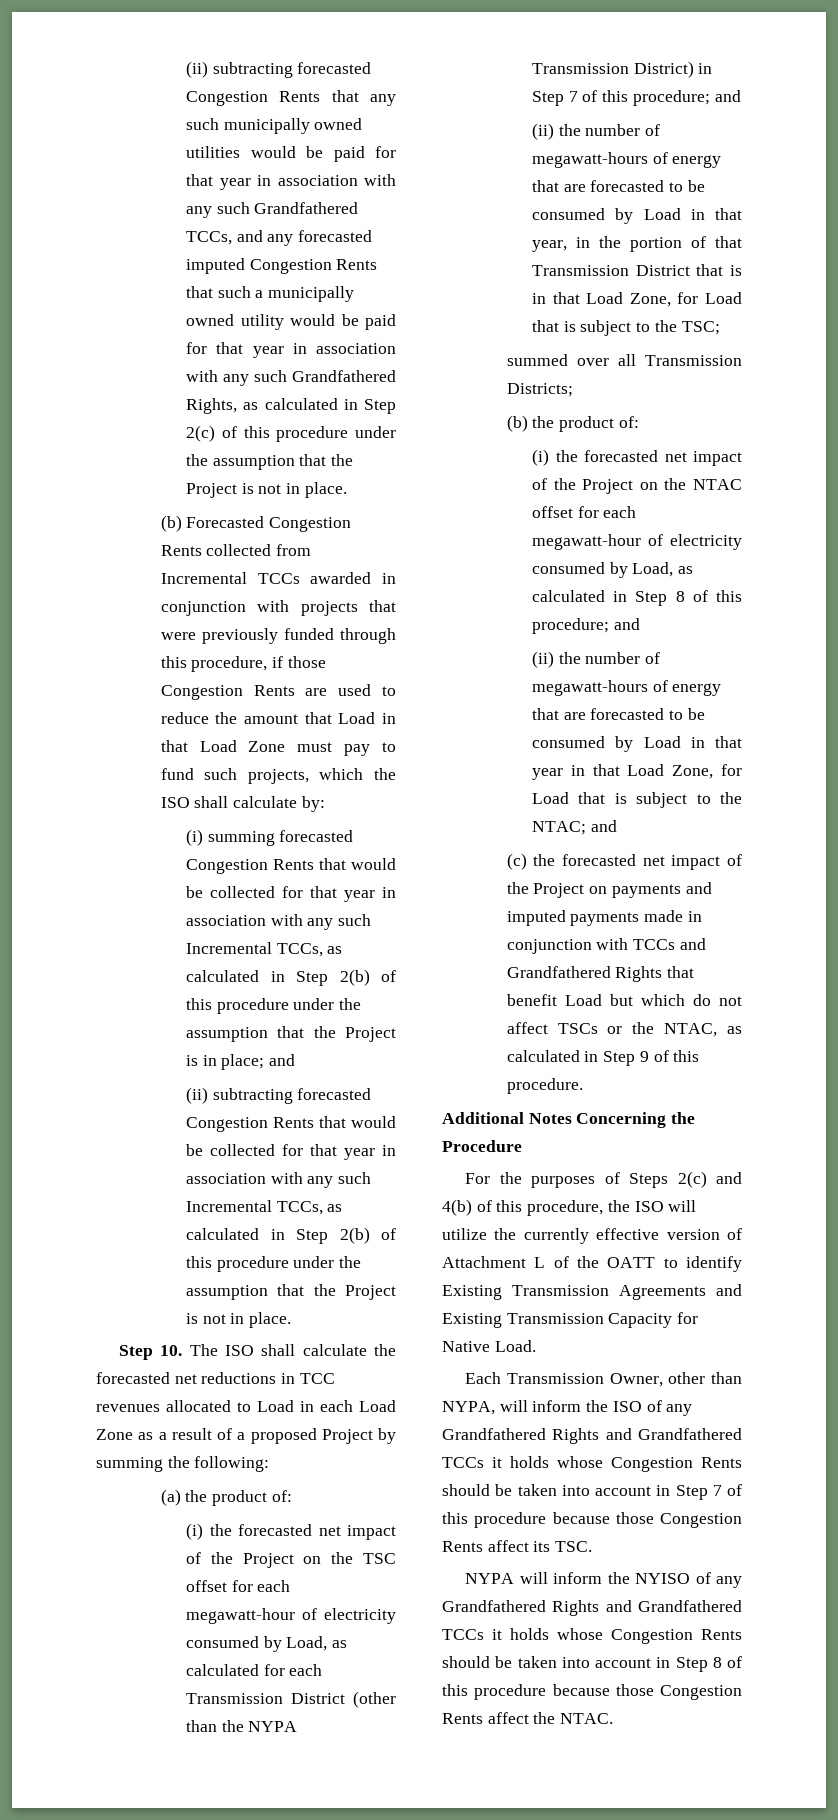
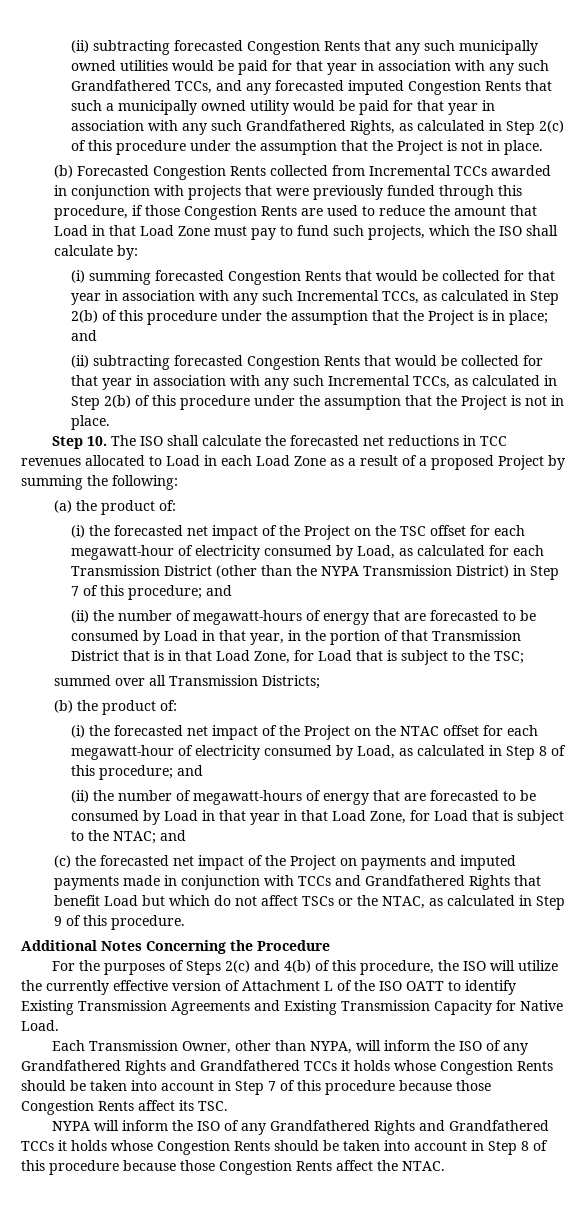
- For the purposes of Steps 2(c) and 4(b) of this procedure, the ISO will utilize the currently effective version of Attachment L of the OATT to identify Existing Transmission Agreements and Existing Transmission Capacity for Native Load.
+ For the purposes of Steps 2(c) and 4(b) of this procedure, the ISO will utilize the currently effective version of Attachment L of the ISO OATT to identify Existing Transmission Agreements and Existing Transmission Capacity for Native Load.
- NYPA will inform the NYISO of any Grandfathered Rights and Grandfathered TCCs it holds whose Congestion Rents should be taken into account in Step 8 of this procedure because those Congestion Rents affect the NTAC.
+ NYPA will inform the ISO of any Grandfathered Rights and Grandfathered TCCs it holds whose Congestion Rents should be taken into account in Step 8 of this procedure because those Congestion Rents affect the NTAC.

